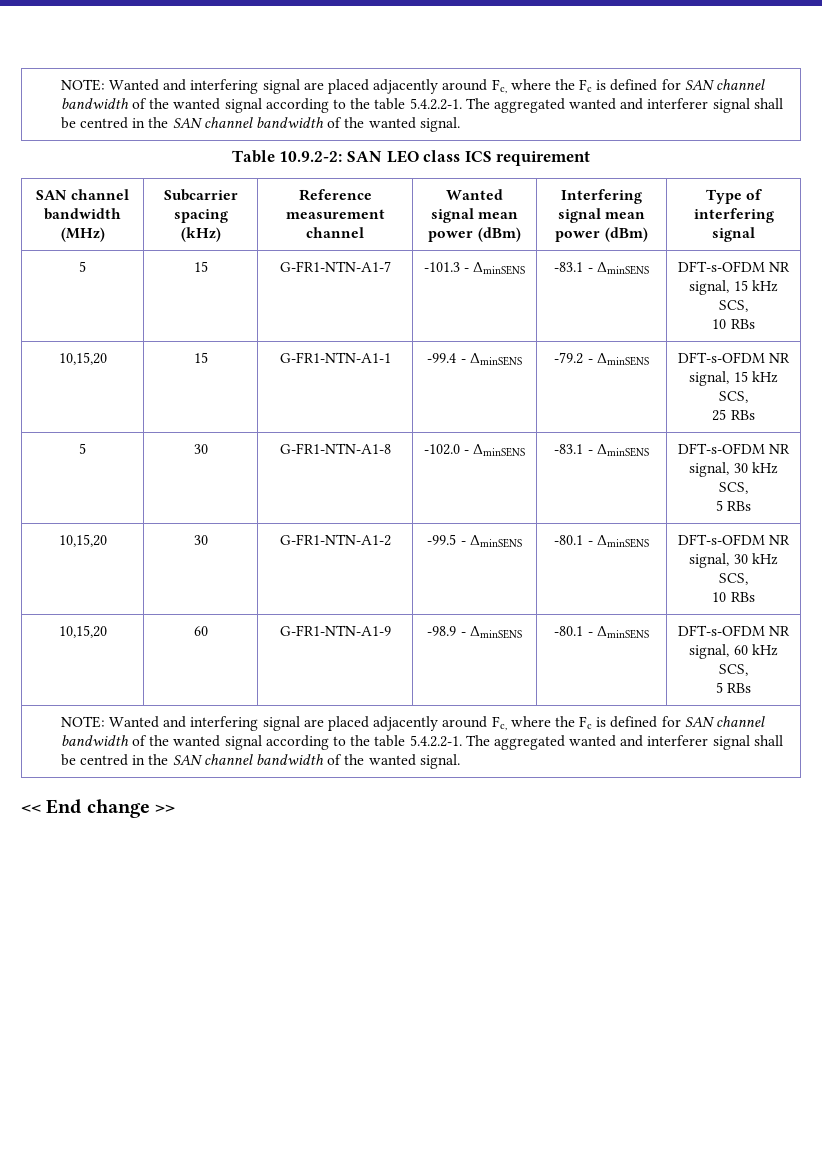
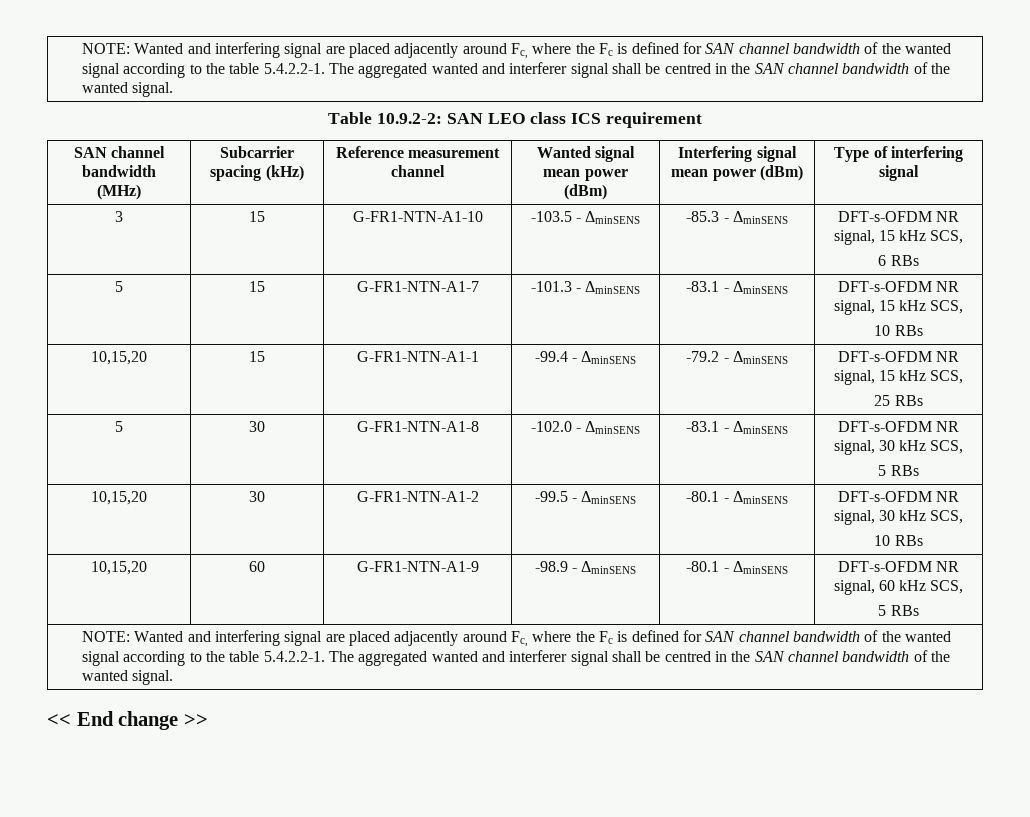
+ 3 | 15 | G-FR1-NTN-A1-10 | -103.5 - ΔminSENS | -85.3 - ΔminSENS | DFT-s-OFDM NR signal, 15 kHz SCS,
+ 6 RBs

